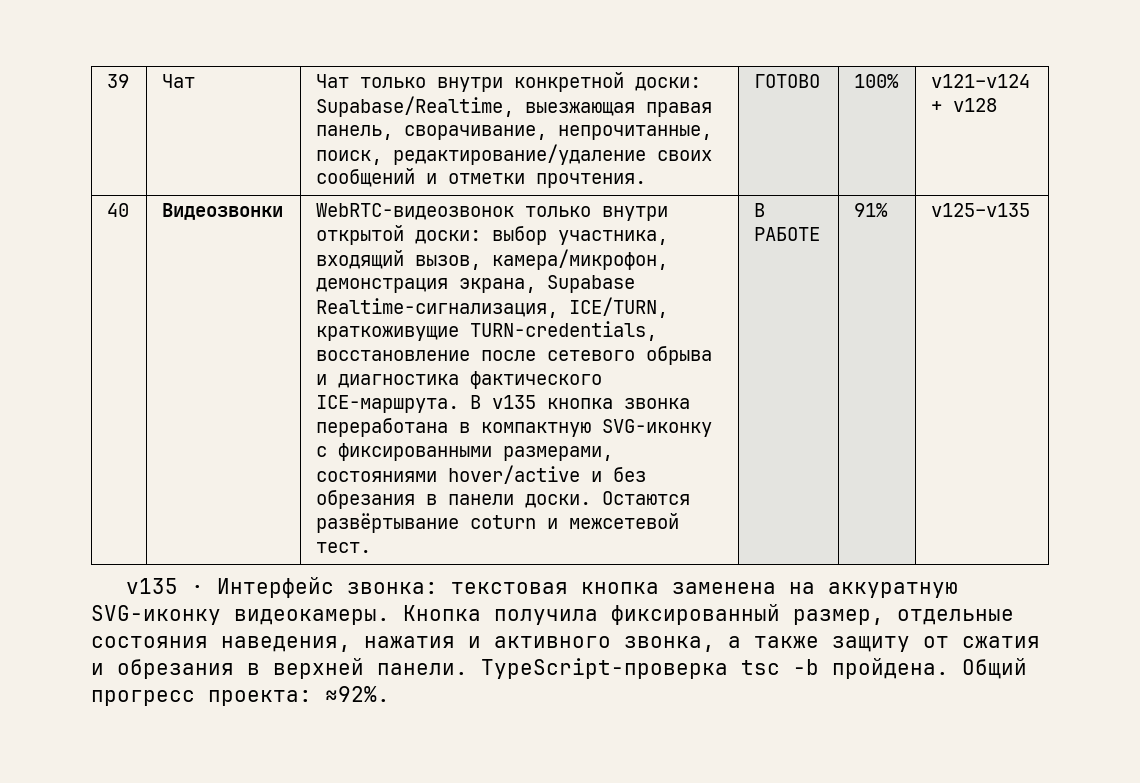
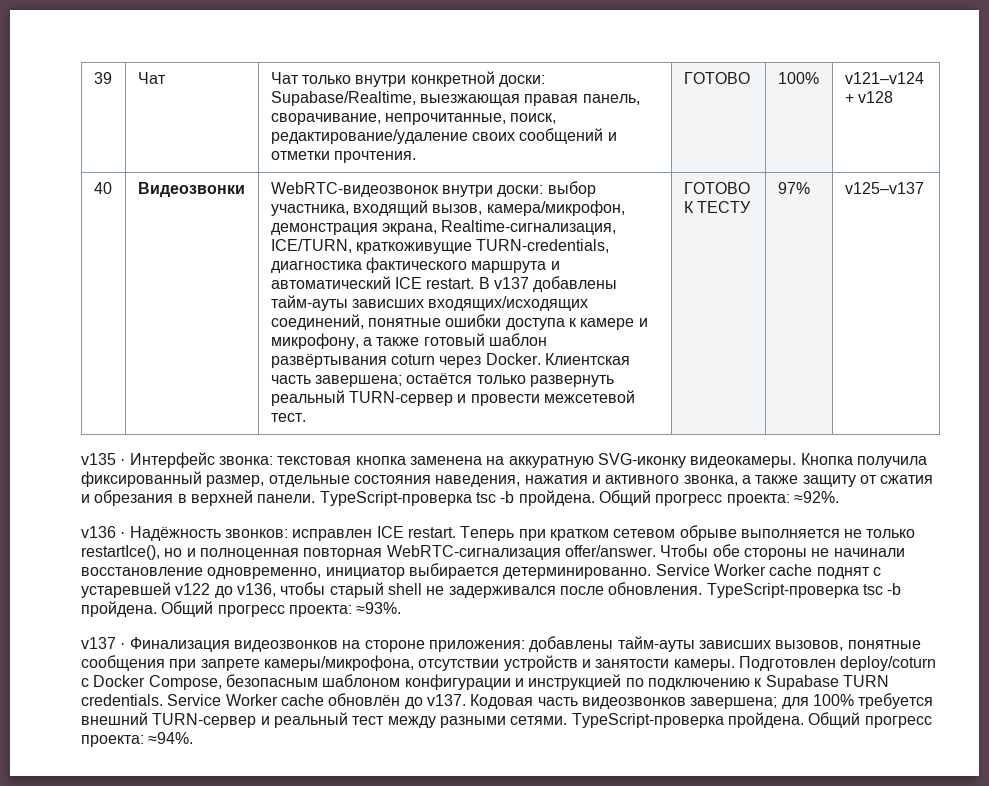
- WebRTC-видеозвонок только внутри открытой доски: выбор участника, входящий вызов, камера/микрофон, демонстрация экрана, Supabase Realtime-сигнализация, ICE/TURN, краткоживущие TURN-credentials, восстановление после сетевого обрыва и диагностика фактического ICE-маршрута. В v135 кнопка звонка переработана в компактную SVG-иконку с фиксированными размерами, состояниями hover/active и без обрезания в панели доски. Остаются развёртывание coturn и межсетевой тест. | В РАБОТЕ | 91% | v125–v135
+ WebRTC-видеозвонок внутри доски: выбор участника, входящий вызов, камера/микрофон, демонстрация экрана, Realtime-сигнализация, ICE/TURN, краткоживущие TURN-credentials, диагностика фактического маршрута и автоматический ICE restart. В v137 добавлены тайм-ауты зависших входящих/исходящих соединений, понятные ошибки доступа к камере и микрофону, а также готовый шаблон развёртывания coturn через Docker. Клиентская часть завершена; остаётся только развернуть реальный TURN-сервер и провести межсетевой тест. | ГОТОВО К ТЕСТУ | 97% | v125–v137
+ v136 · Надёжность звонков: исправлен ICE restart. Теперь при кратком сетевом обрыве выполняется не только restartIce(), но и полноценная повторная WebRTC-сигнализация offer/answer. Чтобы обе стороны не начинали восстановление одновременно, инициатор выбирается детерминированно. Service Worker cache поднят с устаревшей v122 до v136, чтобы старый shell не задерживался после обновления. TypeScript-проверка tsc -b пройдена. Общий прогресс проекта: ≈93%.
+ v137 · Финализация видеозвонков на стороне приложения: добавлены тайм-ауты зависших вызовов, понятные сообщения при запрете камеры/микрофона, отсутствии устройств и занятости камеры. Подготовлен deploy/coturn с Docker Compose, безопасным шаблоном конфигурации и инструкцией по подключению к Supabase TURN credentials. Service Worker cache обновлён до v137. Кодовая часть видеозвонков завершена; для 100% требуется внешний TURN-сервер и реальный тест между разными сетями. TypeScript-проверка пройдена. Общий прогресс проекта: ≈94%.

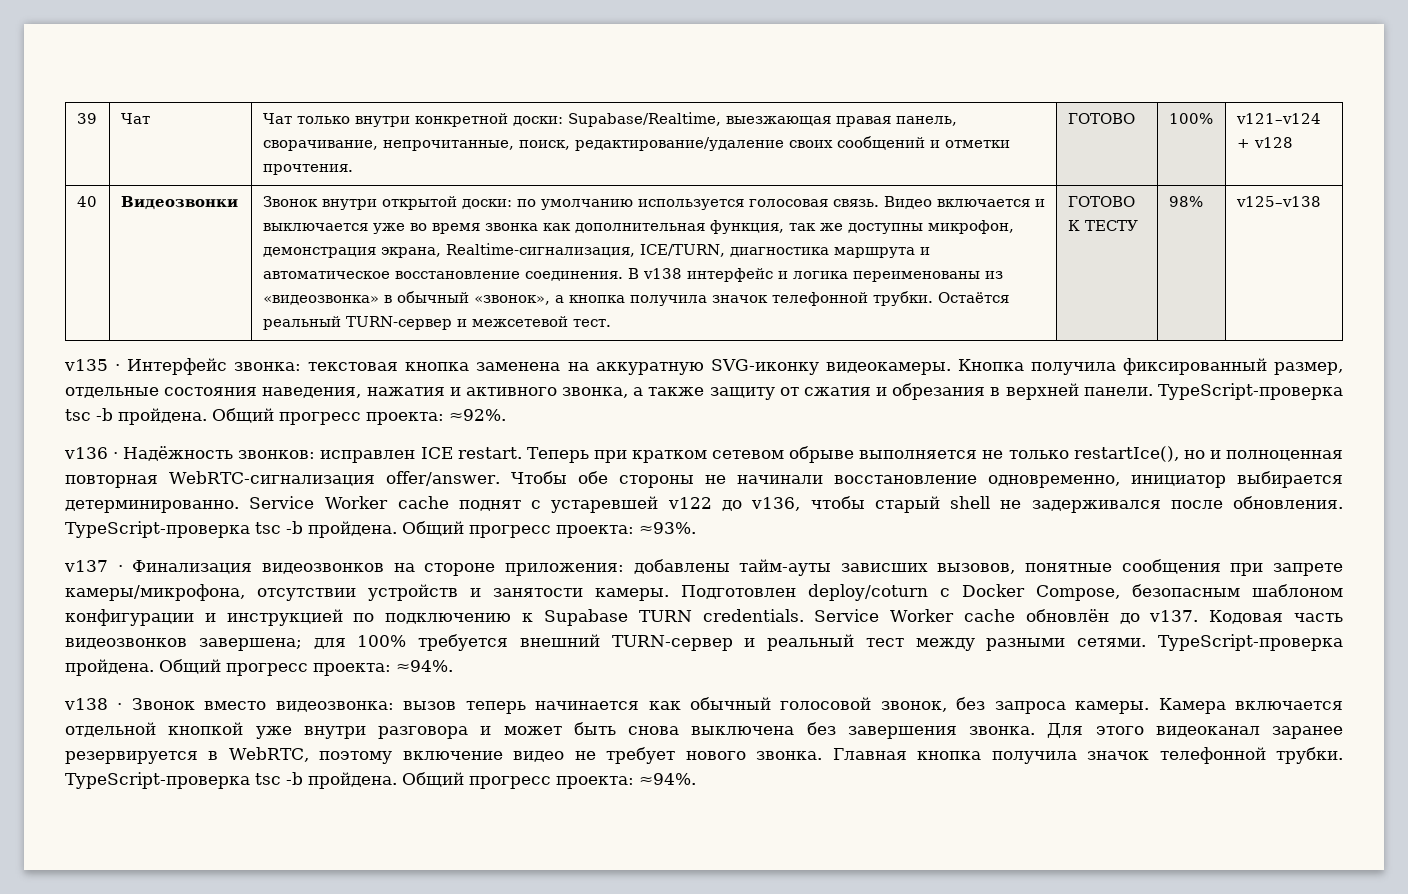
- WebRTC-видеозвонок внутри доски: выбор участника, входящий вызов, камера/микрофон, демонстрация экрана, Realtime-сигнализация, ICE/TURN, краткоживущие TURN-credentials, диагностика фактического маршрута и автоматический ICE restart. В v137 добавлены тайм-ауты зависших входящих/исходящих соединений, понятные ошибки доступа к камере и микрофону, а также готовый шаблон развёртывания coturn через Docker. Клиентская часть завершена; остаётся только развернуть реальный TURN-сервер и провести межсетевой тест.
+ Звонок внутри открытой доски: по умолчанию используется голосовая связь. Видео включается и выключается уже во время звонка как дополнительная функция, так же доступны микрофон, демонстрация экрана, Realtime-сигнализация, ICE/TURN, диагностика маршрута и автоматическое восстановление соединения. В v138 интерфейс и логика переименованы из «видеозвонка» в обычный «звонок», а кнопка получила значок телефонной трубки. Остаётся реальный TURN-сервер и межсетевой тест.
- 97% | v125–v137
+ 98% | v125–v138
+ v138 · Звонок вместо видеозвонка: вызов теперь начинается как обычный голосовой звонок, без запроса камеры. Камера включается отдельной кнопкой уже внутри разговора и может быть снова выключена без завершения звонка. Для этого видеоканал заранее резервируется в WebRTC, поэтому включение видео не требует нового звонка. Главная кнопка получила значок телефонной трубки. TypeScript-проверка tsc -b пройдена. Общий прогресс проекта: ≈94%.

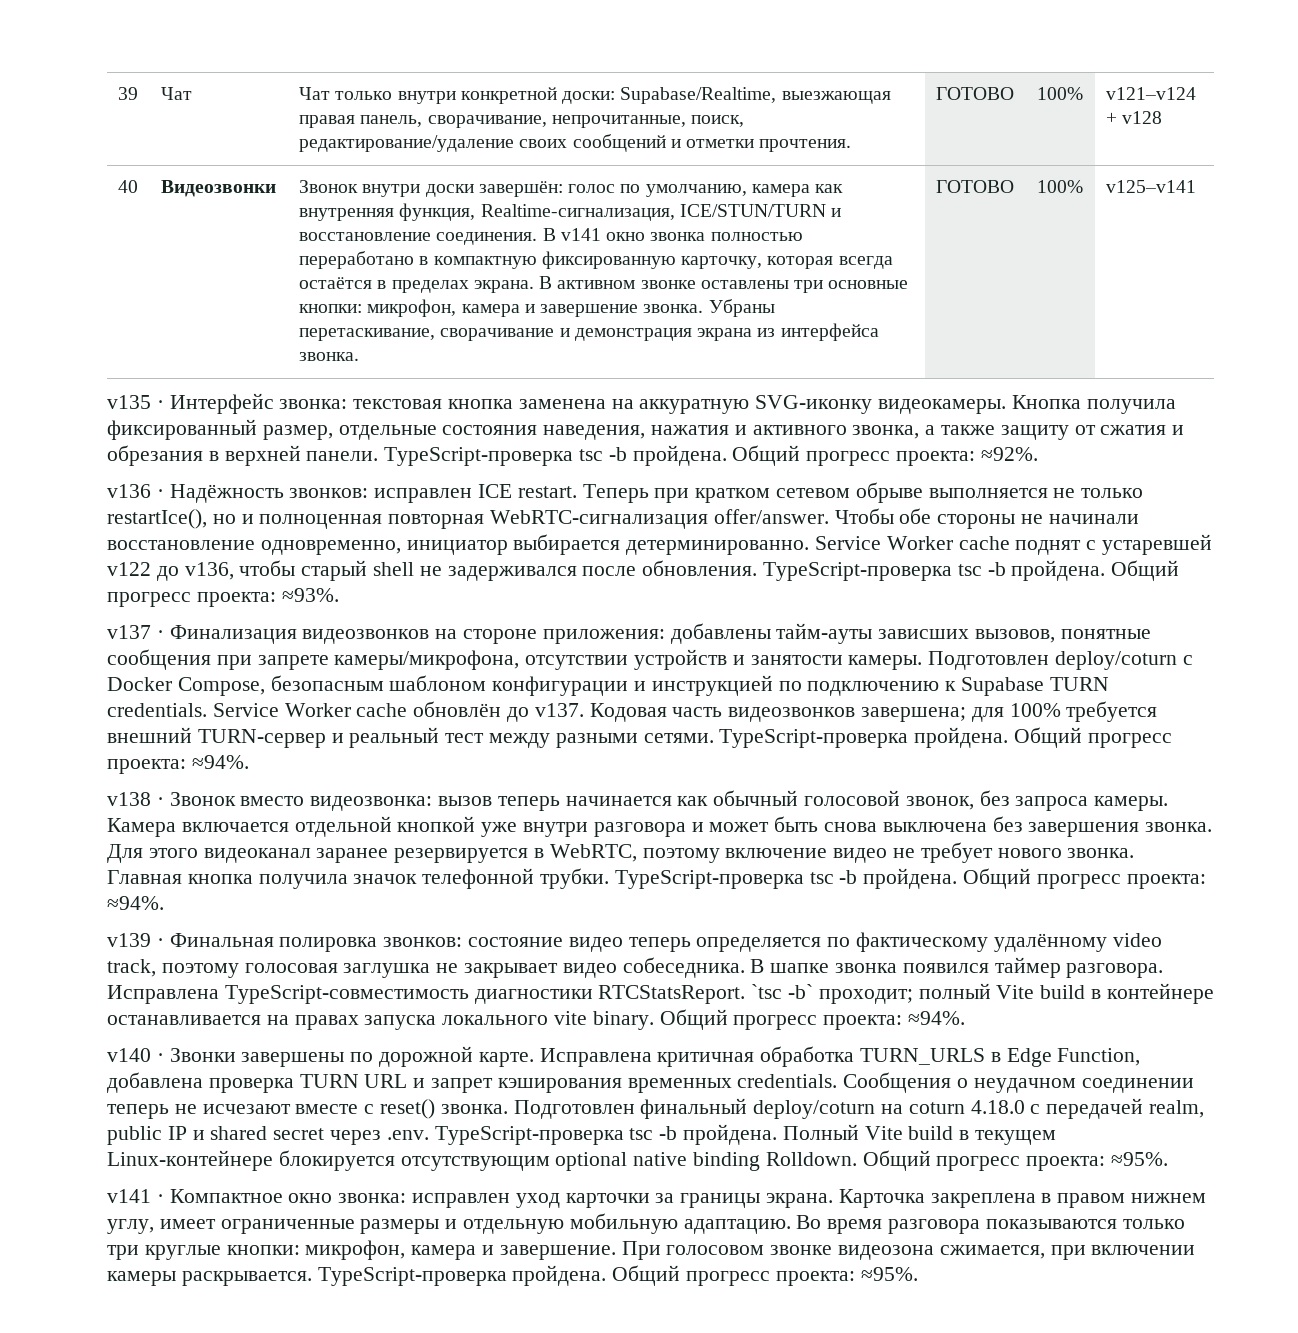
- Звонок внутри открытой доски: по умолчанию используется голосовая связь. Видео включается и выключается уже во время звонка как дополнительная функция, так же доступны микрофон, демонстрация экрана, Realtime-сигнализация, ICE/TURN, диагностика маршрута и автоматическое восстановление соединения. В v138 интерфейс и логика переименованы из «видеозвонка» в обычный «звонок», а кнопка получила значок телефонной трубки. Остаётся реальный TURN-сервер и межсетевой тест. | ГОТОВО К ТЕСТУ | 98% | v125–v138
+ Звонок внутри доски завершён: голос по умолчанию, камера как внутренняя функция, Realtime-сигнализация, ICE/STUN/TURN и восстановление соединения. В v141 окно звонка полностью переработано в компактную фиксированную карточку, которая всегда остаётся в пределах экрана. В активном звонке оставлены три основные кнопки: микрофон, камера и завершение звонка. Убраны перетаскивание, сворачивание и демонстрация экрана из интерфейса звонка. | ГОТОВО | 100% | v125–v141
+ v139 · Финальная полировка звонков: состояние видео теперь определяется по фактическому удалённому video track, поэтому голосовая заглушка не закрывает видео собеседника. В шапке звонка появился таймер разговора. Исправлена TypeScript-совместимость диагностики RTCStatsReport. `tsc -b` проходит; полный Vite build в контейнере останавливается на правах запуска локального vite binary. Общий прогресс проекта: ≈94%.
+ v140 · Звонки завершены по дорожной карте. Исправлена критичная обработка TURN_URLS в Edge Function, добавлена проверка TURN URL и запрет кэширования временных credentials. Сообщения о неудачном соединении теперь не исчезают вместе с reset() звонка. Подготовлен финальный deploy/coturn на coturn 4.18.0 с передачей realm, public IP и shared secret через .env. TypeScript-проверка tsc -b пройдена. Полный Vite build в текущем Linux-контейнере блокируется отсутствующим optional native binding Rolldown. Общий прогресс проекта: ≈95%.
+ v141 · Компактное окно звонка: исправлен уход карточки за границы экрана. Карточка закреплена в правом нижнем углу, имеет ограниченные размеры и отдельную мобильную адаптацию. Во время разговора показываются только три круглые кнопки: микрофон, камера и завершение. При голосовом звонке видеозона сжимается, при включении камеры раскрывается. TypeScript-проверка пройдена. Общий прогресс проекта: ≈95%.

